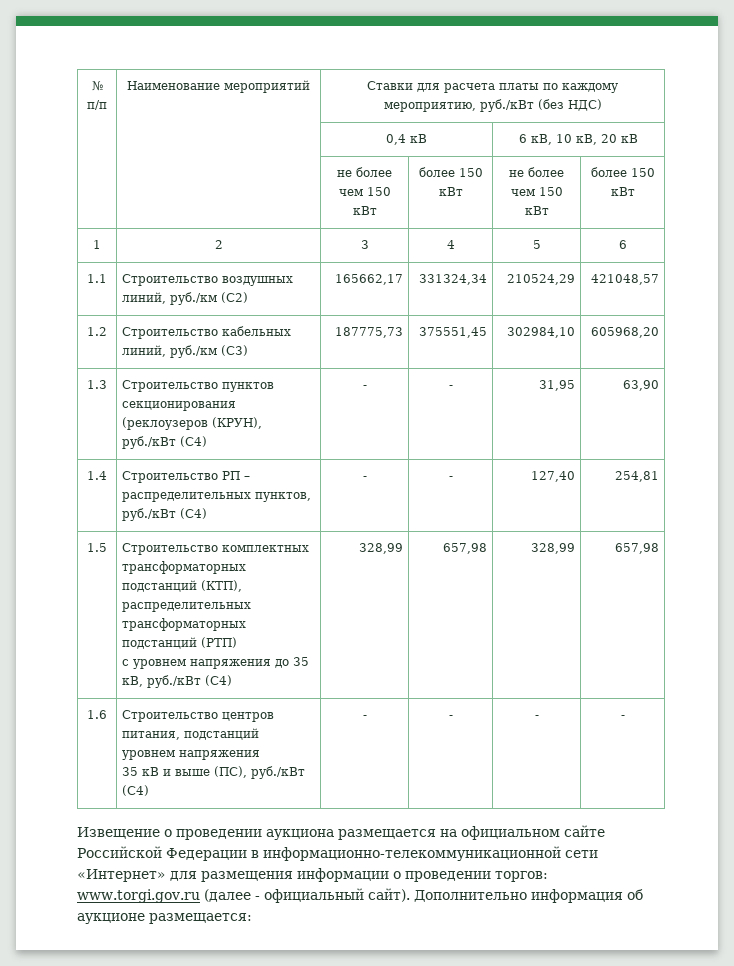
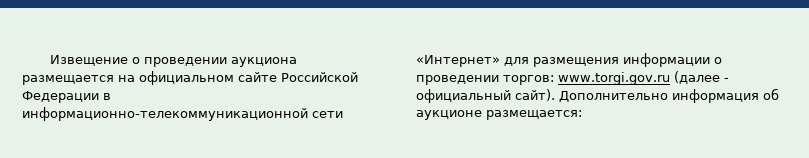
- № п/п | Наименование мероприятий | Ставки для расчета платы по каждому мероприятию, руб./кВт (без НДС)
- | | 0,4 кВ | 6 кВ, 10 кВ, 20 кВ
- | | не более чем 150 кВт | более 150 кВт | не более чем 150 кВт | более 150 кВт
- 1 | 2 | 3 | 4 | 5 | 6
- 1.1 | Строительство воздушных линий, руб./км (С2) | 165662,17 | 331324,34 | 210524,29 | 421048,57
- 1.2 | Строительство кабельных линий, руб./км (С3) | 187775,73 | 375551,45 | 302984,10 | 605968,20
- 1.3 | Строительство пунктов секционирования (реклоузеров (КРУН), руб./кВт (С4) | - | - | 31,95 | 63,90
- 1.4 | Строительство РП – распределительных пунктов, руб./кВт (С4) | - | - | 127,40 | 254,81
- 1.5 | Строительство комплектных трансформаторных подстанций (КТП), распределительных трансформаторных подстанций (РТП)
- с уровнем напряжения до 35 кВ, руб./кВт (С4) | 328,99 | 657,98 | 328,99 | 657,98
- 1.6 | Строительство центров питания, подстанций уровнем напряжения
- 35 кВ и выше (ПС), руб./кВт (С4) | - | - | - | -

